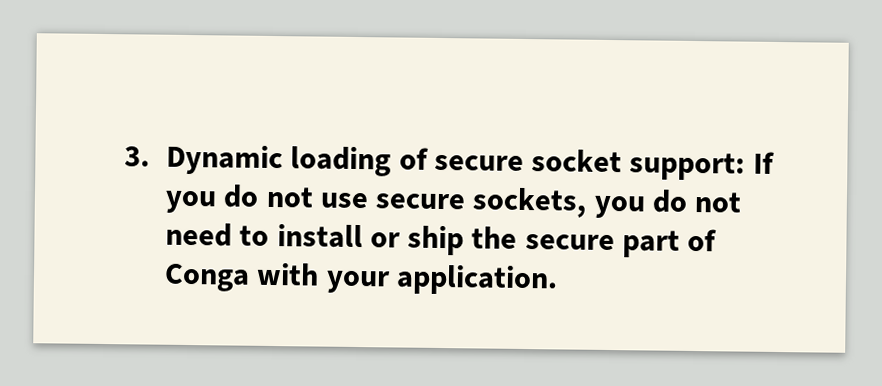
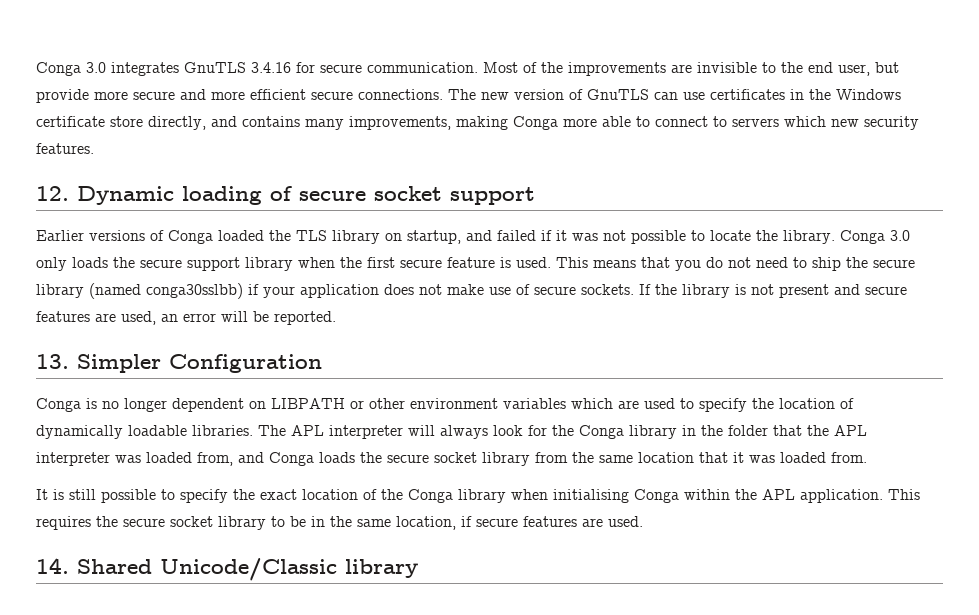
- 3. Dynamic loading of secure socket support: If you do not use secure sockets, you do not need to install or ship the secure part of Conga with your application.
+ Conga 3.0 integrates GnuTLS 3.4.16 for secure communication. Most of the improvements are invisible to the end user, but provide more secure and more efficient secure connections. The new version of GnuTLS can use certificates in the Windows certificate store directly, and contains many improvements, making Conga more able to connect to servers which new security features.
+ 12. Dynamic loading of secure socket support
+ Earlier versions of Conga loaded the TLS library on startup, and failed if it was not possible to locate the library. Conga 3.0 only loads the secure support library when the first secure feature is used. This means that you do not need to ship the secure library (named conga30sslbb) if your application does not make use of secure sockets. If the library is not present and secure features are used, an error will be reported.
+ 13. Simpler Configuration
+ Conga is no longer dependent on LIBPATH or other environment variables which are used to specify the location of dynamically loadable libraries. The APL interpreter will always look for the Conga library in the folder that the APL interpreter was loaded from, and Conga loads the secure socket library from the same location that it was loaded from.
+ It is still possible to specify the exact location of the Conga library when initialising Conga within the APL application. This requires the secure socket library to be in the same location, if secure features are used.
+ 14. Shared Unicode/Classic library

